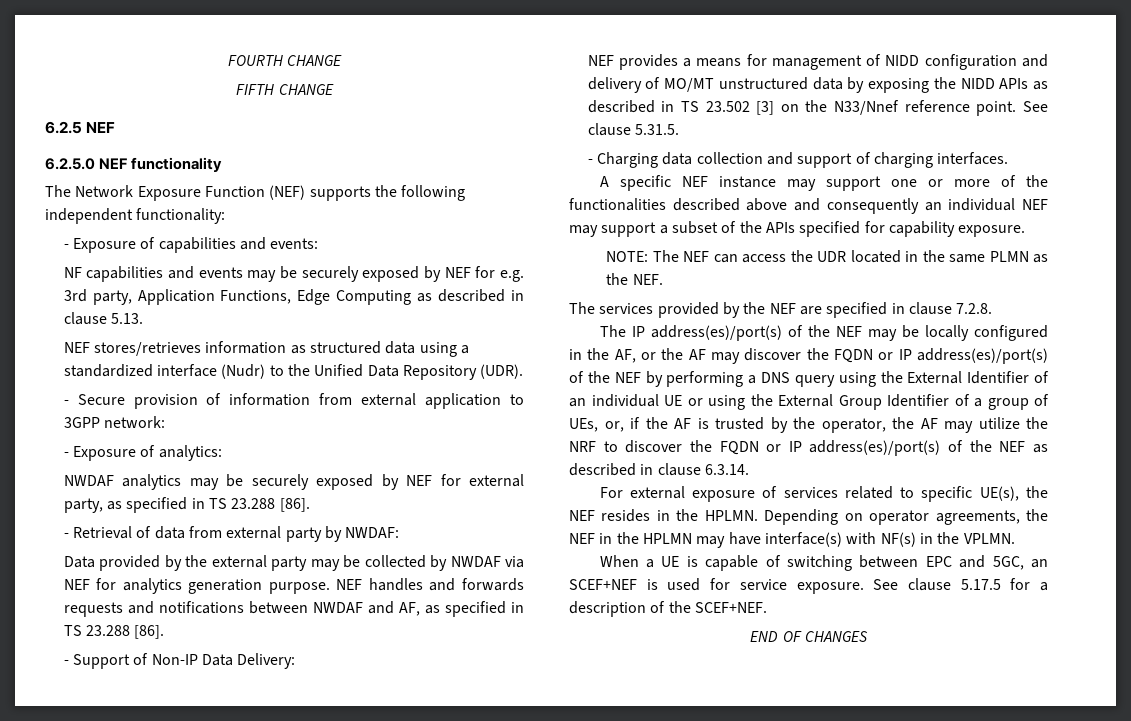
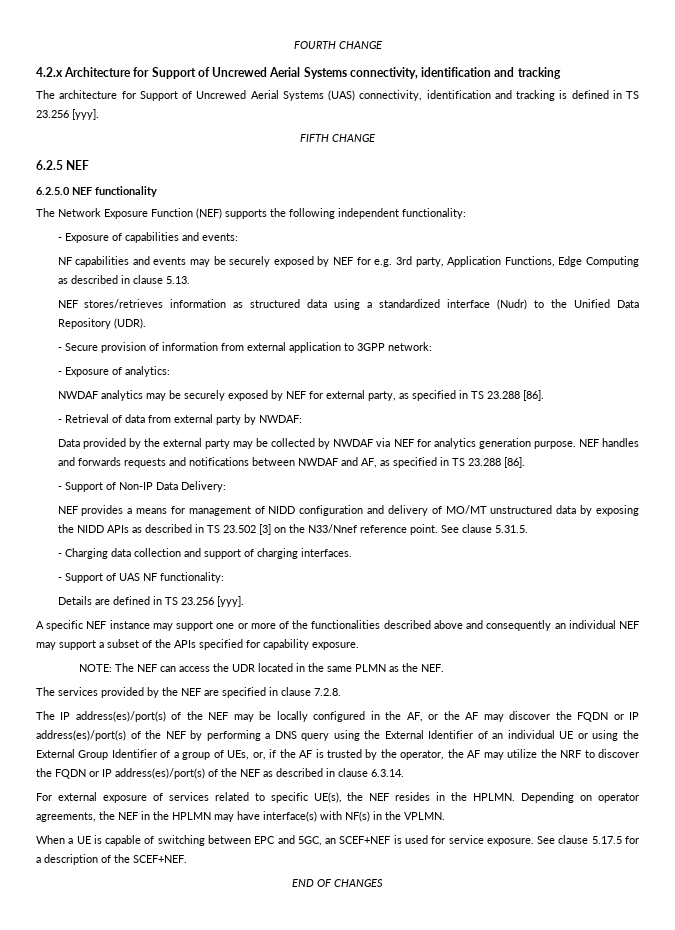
+ 4.2.x Architecture for Support of Uncrewed Aerial Systems connectivity, identification and tracking
+ The architecture for Support of Uncrewed Aerial Systems (UAS) connectivity, identification and tracking is defined in TS 23.256 [yyy].
+ - Support of UAS NF functionality:
+ Details are defined in TS 23.256 [yyy].

